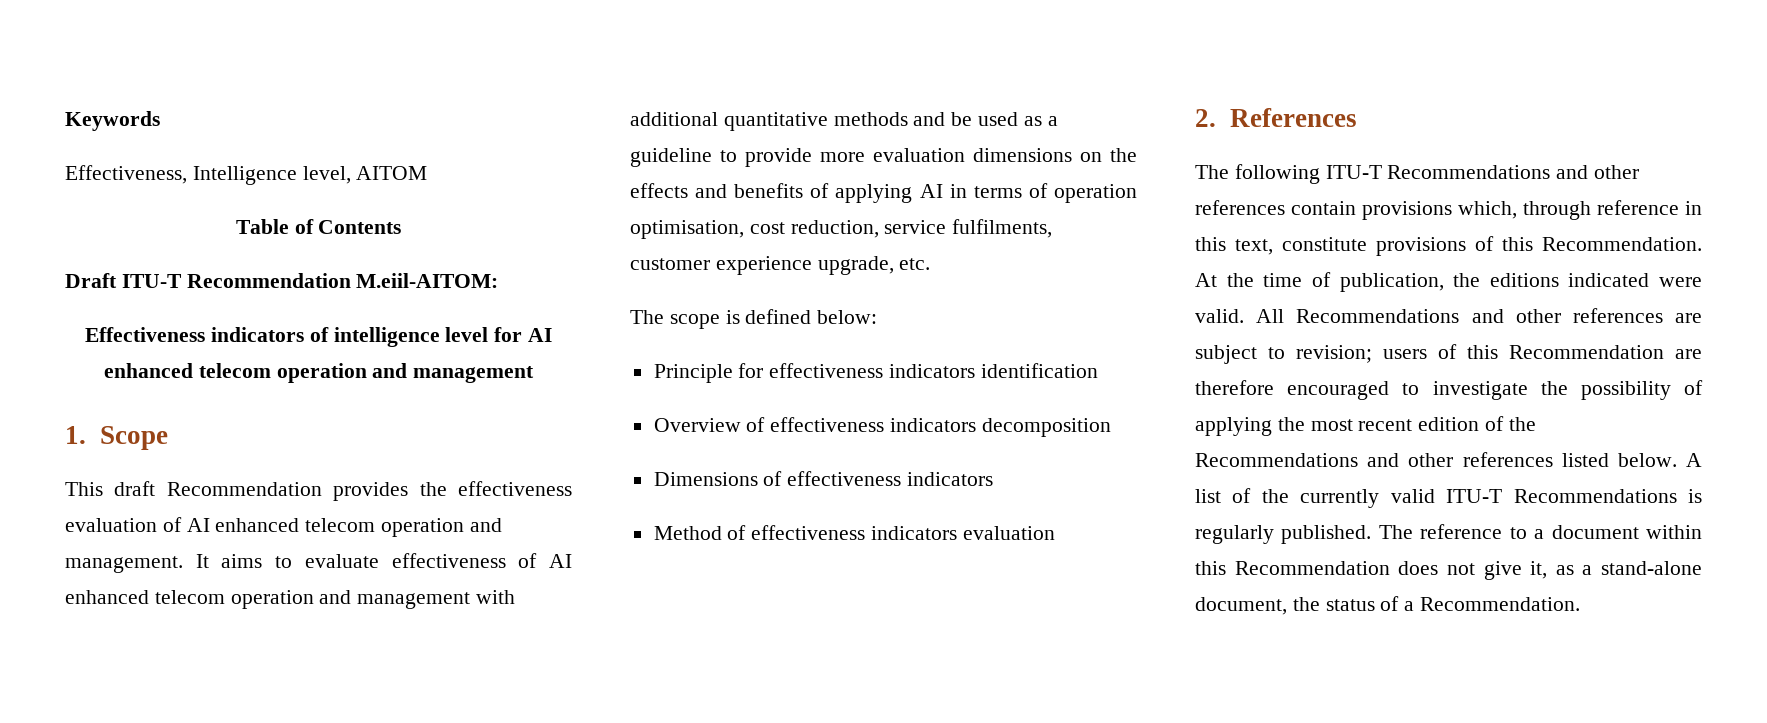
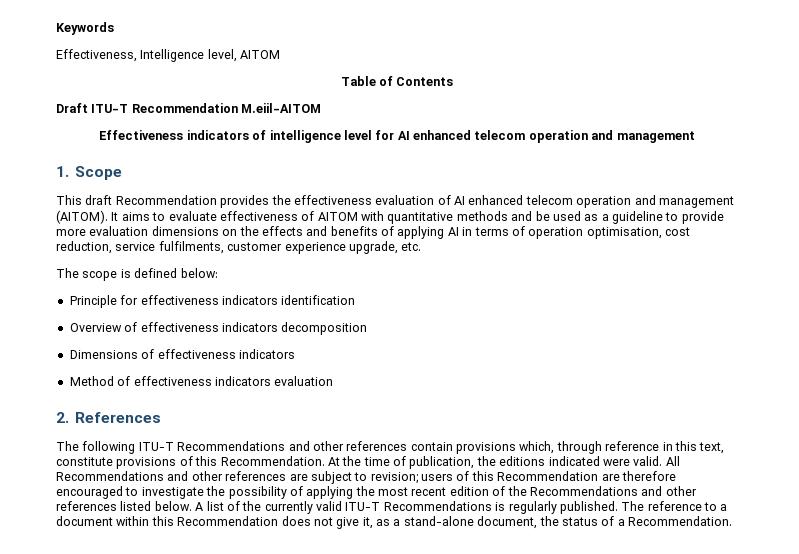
- Draft ITU-T Recommendation M.eiil-AITOM:
+ Draft ITU-T Recommendation M.eiil-AITOM
- This draft Recommendation provides the effectiveness evaluation of AI enhanced telecom operation and management.
+ This draft Recommendation provides the effectiveness evaluation of AI enhanced telecom operation and management (AITOM).
- It aims to evaluate effectiveness of AI enhanced telecom operation and management with additional quantitative methods and be used as a guideline to provide more evaluation dimensions on the effects and benefits of applying AI in terms of operation optimisation, cost reduction, service fulfilments, customer experience upgrade, etc.
+ It aims to evaluate effectiveness of AITOM with quantitative methods and be used as a guideline to provide more evaluation dimensions on the effects and benefits of applying AI in terms of operation optimisation, cost reduction, service fulfilments, customer experience upgrade, etc.

